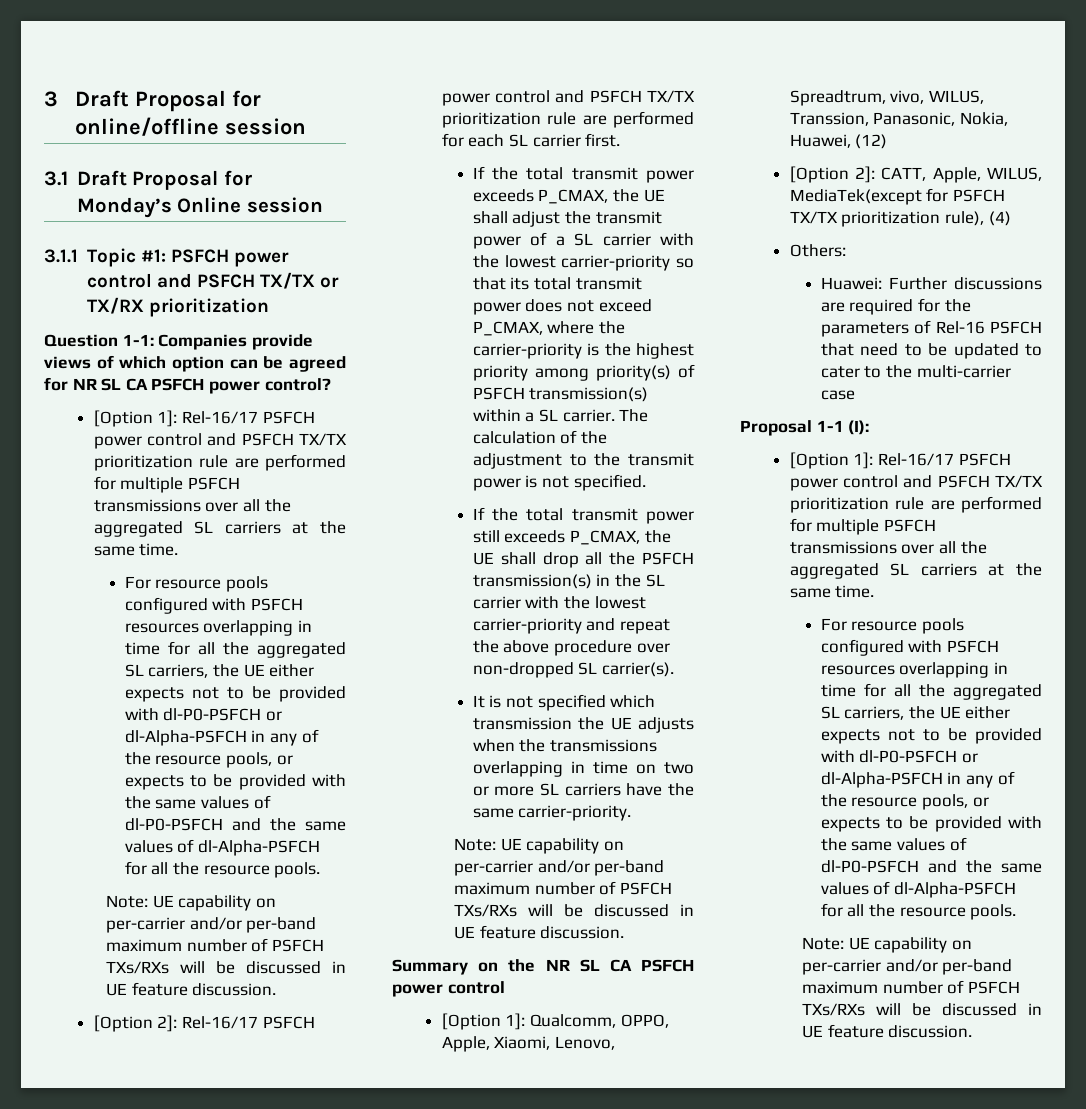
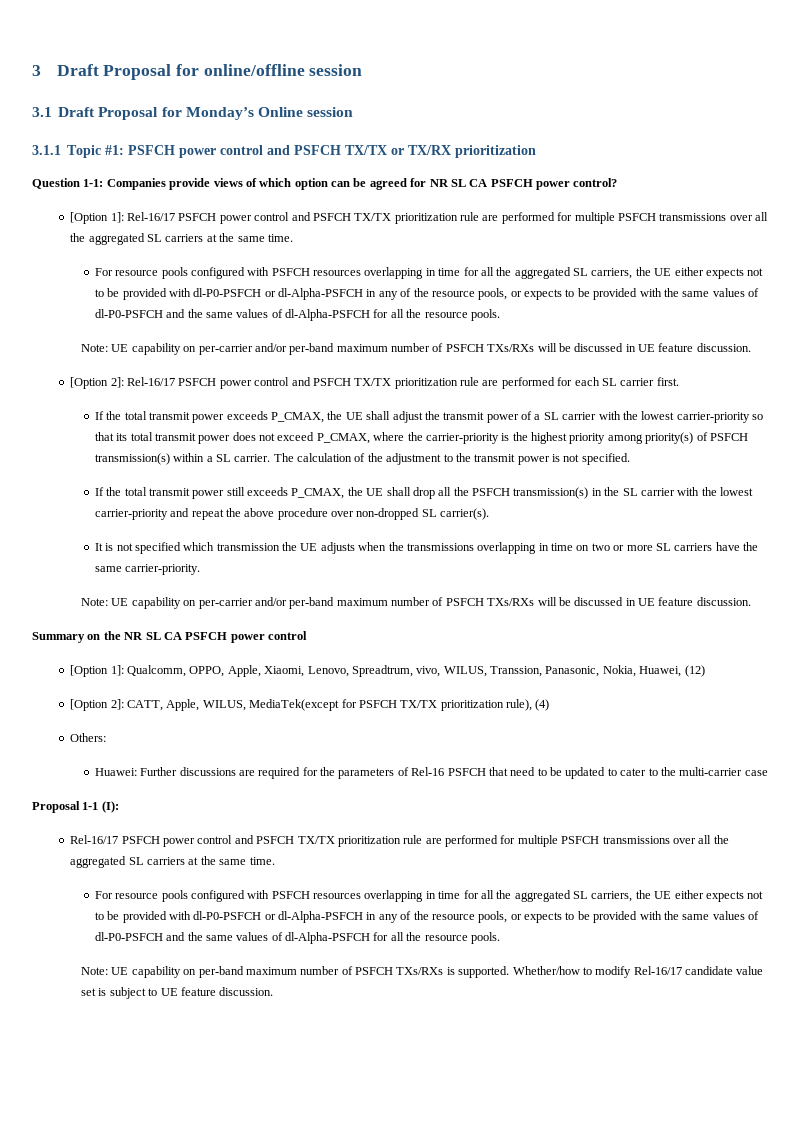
  Proposal 1-1 (I):
- [Option 1]: Rel-16/17 PSFCH power control and PSFCH TX/TX prioritization rule are performed for multiple PSFCH transmissions over all the aggregated SL carriers at the same time.
+ Rel-16/17 PSFCH power control and PSFCH TX/TX prioritization rule are performed for multiple PSFCH transmissions over all the aggregated SL carriers at the same time.
  For resource pools configured with PSFCH resources overlapping in time for all the aggregated SL carriers, the UE either expects not to be provided with dl-P0-PSFCH or dl-Alpha-PSFCH in any of the resource pools, or expects to be provided with the same values of dl-P0-PSFCH and the same values of dl-Alpha-PSFCH for all the resource pools.
- Note: UE capability on per-carrier and/or per-band maximum number of PSFCH TXs/RXs will be discussed in UE feature discussion.
+ Note: UE capability on per-band maximum number of PSFCH TXs/RXs is supported. Whether/how to modify Rel-16/17 candidate value set is subject to UE feature discussion.

